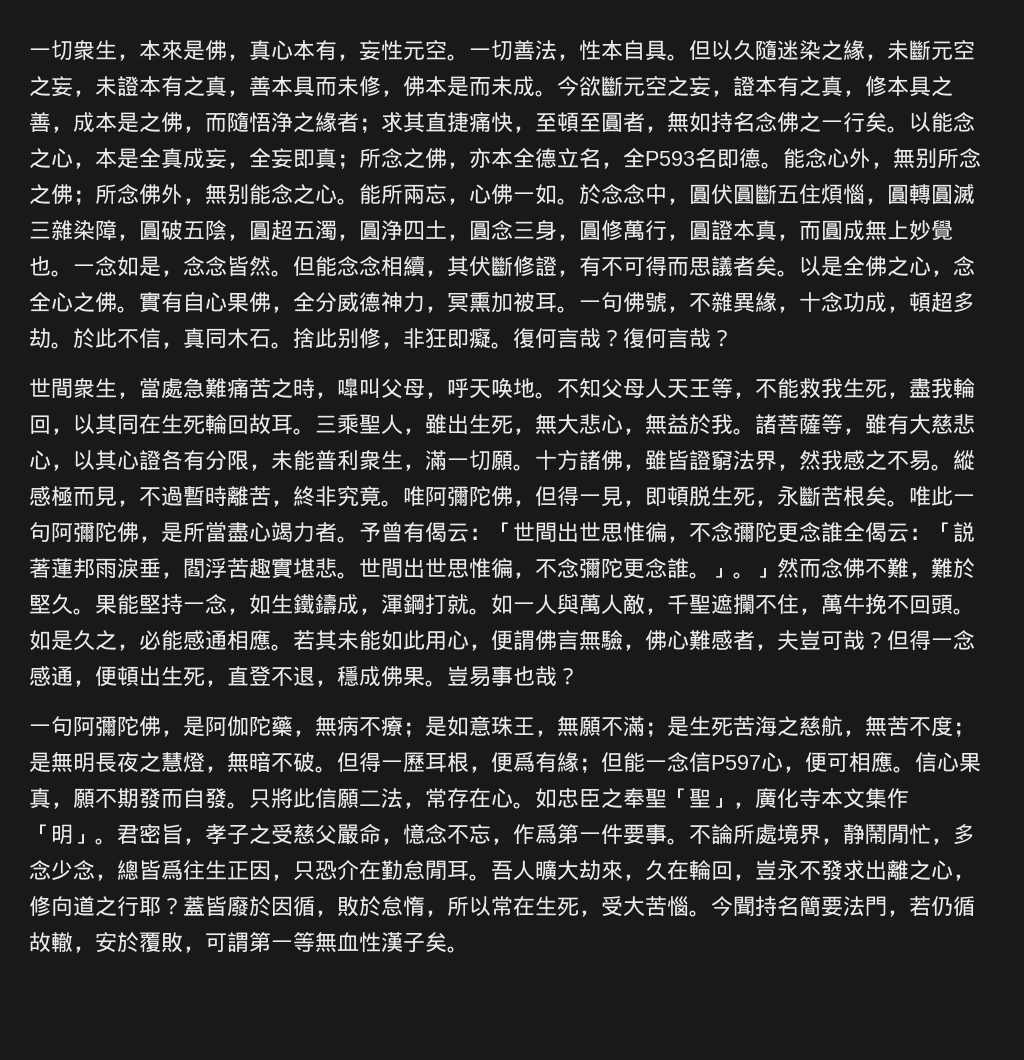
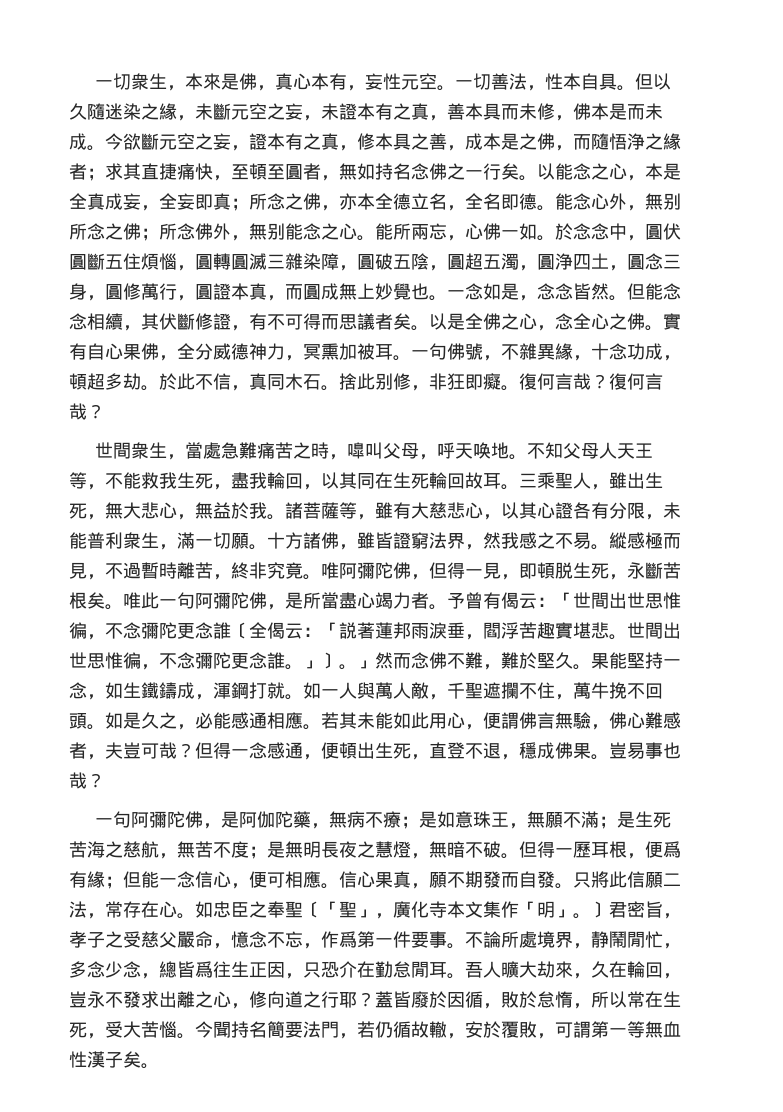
- 以能念之心，本是全真成妄，全妄即真；所念之佛，亦本全德立名，全P593名即德。
+ 以能念之心，本是全真成妄，全妄即真；所念之佛，亦本全德立名，全名即德。
- 予曾有偈云：「世間出世思惟徧，不念彌陀更念誰全偈云：「説著蓮邦雨淚垂，閻浮苦趣實堪悲。
+ 予曾有偈云：「世間出世思惟徧，不念彌陀更念誰〔全偈云：「説著蓮邦雨淚垂，閻浮苦趣實堪悲。
- 世間出世思惟徧，不念彌陀更念誰。」。」然而念佛不難，難於堅久。
+ 世間出世思惟徧，不念彌陀更念誰。」〕。」然而念佛不難，難於堅久。
- 但得一歷耳根，便爲有緣；但能一念信P597心，便可相應。
+ 但得一歷耳根，便爲有緣；但能一念信心，便可相應。
- 如忠臣之奉聖「聖」，廣化寺本文集作「明」。
+ 如忠臣之奉聖〔「聖」，廣化寺本文集作「明」。
- 君密旨，孝子之受慈父嚴命，憶念不忘，作爲第一件要事。
+ 〕君密旨，孝子之受慈父嚴命，憶念不忘，作爲第一件要事。

